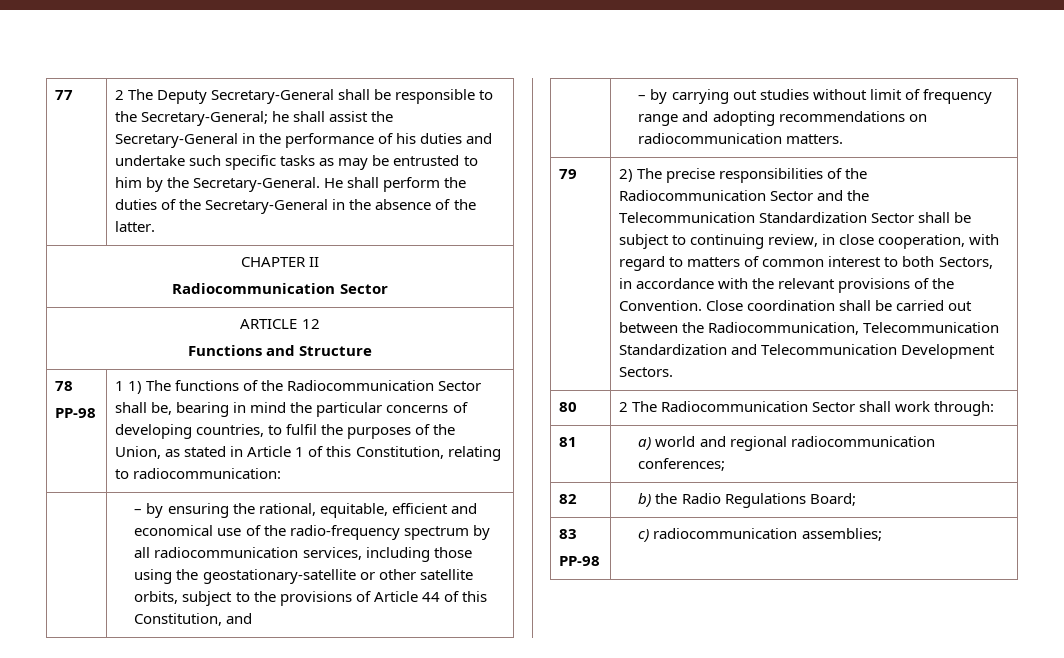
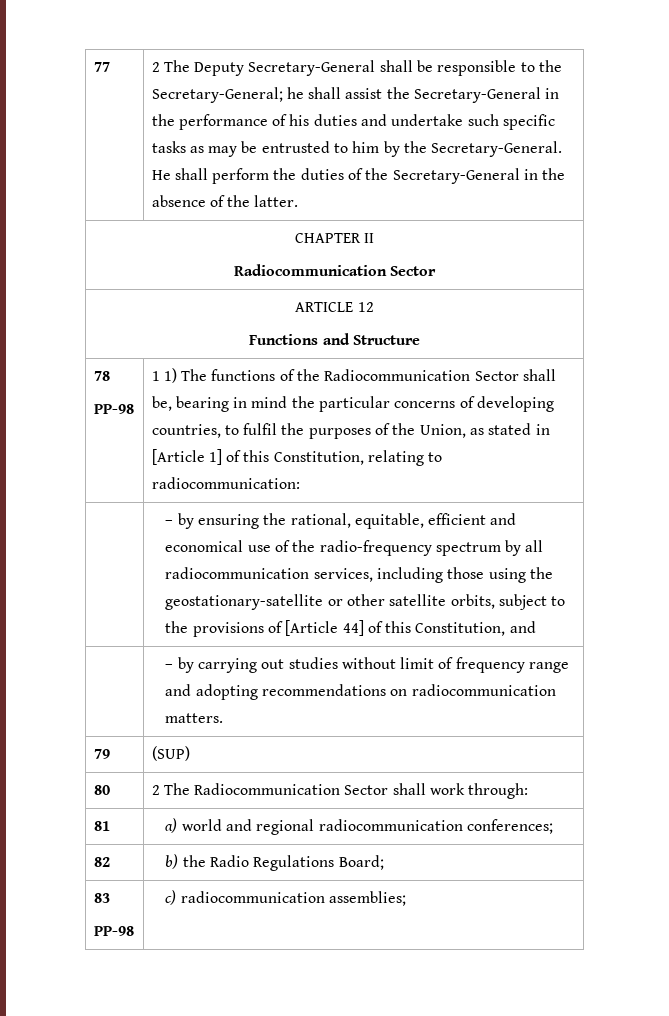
  78
- PP-98 | 1 1) The functions of the Radiocommunication Sector shall be, bearing in mind the particular concerns of developing countries, to fulfil the purposes of the Union, as stated in Article 1 of this Constitution, relating to radiocommunication:
+ PP-98 | 1 1) The functions of the Radiocommunication Sector shall be, bearing in mind the particular concerns of developing countries, to fulfil the purposes of the Union, as stated in [Article 1] of this Constitution, relating to radiocommunication:
- | – by ensuring the rational, equitable, efficient and economical use of the radio-frequency spectrum by all radiocommunication services, including those using the geostationary-satellite or other satellite orbits, subject to the provisions of Article 44 of this Constitution, and
+ | – by ensuring the rational, equitable, efficient and economical use of the radio-frequency spectrum by all radiocommunication services, including those using the geostationary-satellite or other satellite orbits, subject to the provisions of [Article 44] of this Constitution, and
- 2) The precise responsibilities of the Radiocommunication Sector and the Telecommunication Standardization Sector shall be subject to continuing review, in close cooperation, with regard to matters of common interest to both Sectors, in accordance with the relevant provisions of the Convention. Close coordination shall be carried out between the Radiocommunication, Telecommunication Standardization and Telecommunication Development Sectors.
+ (SUP)

